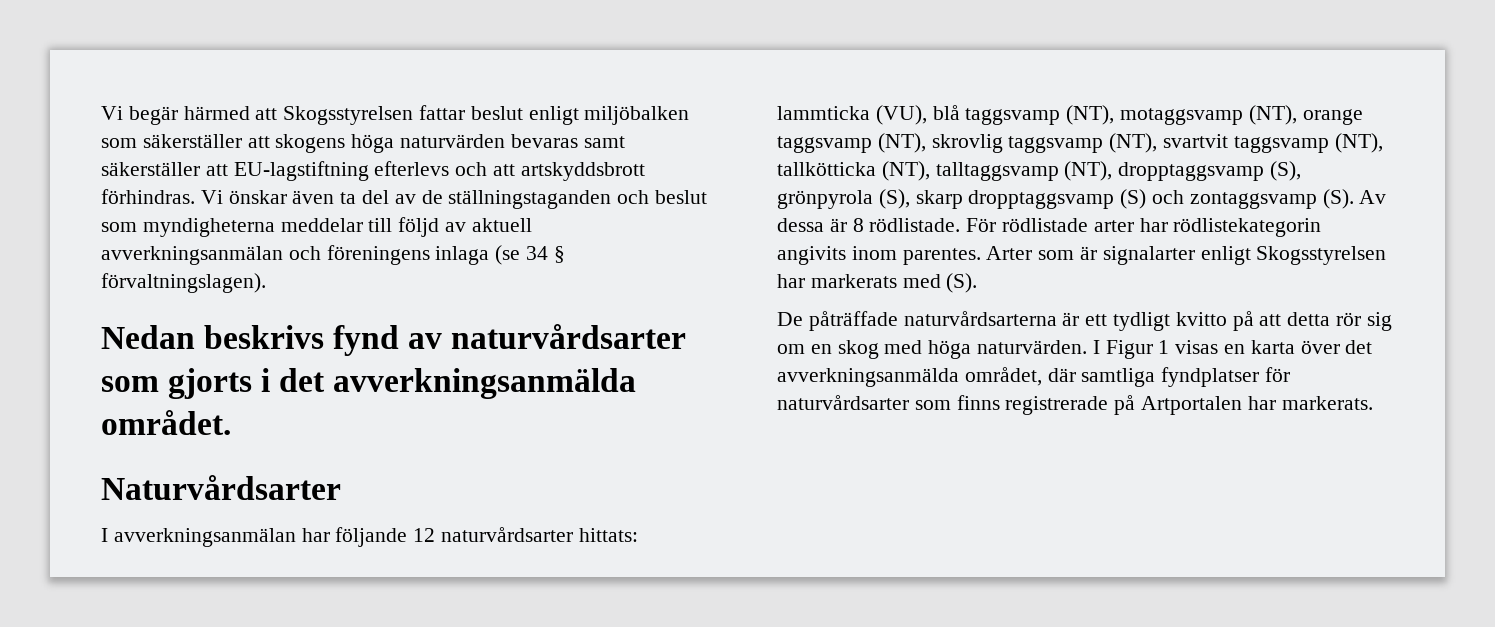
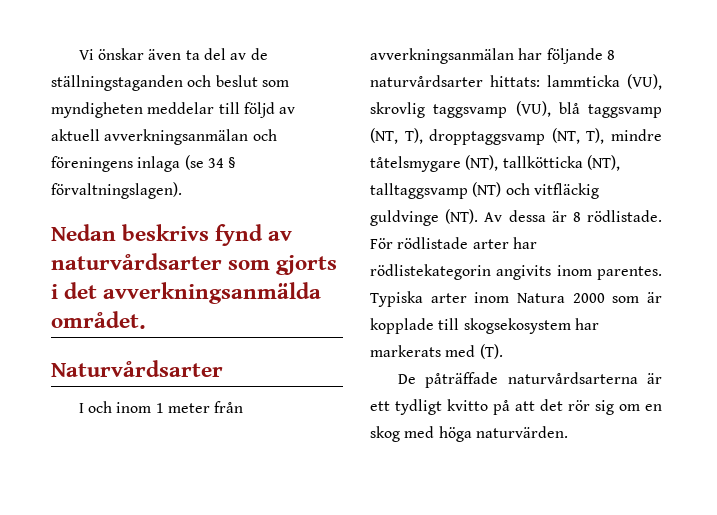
- Vi begär härmed att Skogsstyrelsen fattar beslut enligt miljöbalken som säkerställer att skogens höga naturvärden bevaras samt säkerställer att EU-lagstiftning efterlevs och att artskyddsbrott förhindras. Vi önskar även ta del av de ställningstaganden och beslut som myndigheterna meddelar till följd av aktuell avverkningsanmälan och föreningens inlaga (se 34 § förvaltningslagen).
+ Vi önskar även ta del av de ställningstaganden och beslut som myndigheten meddelar till följd av aktuell avverkningsanmälan och föreningens inlaga (se 34 § förvaltningslagen).
- I avverkningsanmälan har följande 12 naturvårdsarter hittats: lammticka (VU), blå taggsvamp (NT), motaggsvamp (NT), orange taggsvamp (NT), skrovlig taggsvamp (NT), svartvit taggsvamp (NT), tallkötticka (NT), talltaggsvamp (NT), dropptaggsvamp (S), grönpyrola (S), skarp dropptaggsvamp (S) och zontaggsvamp (S). Av dessa är 8 rödlistade.
+ I och inom 1 meter från avverkningsanmälan har följande 8 naturvårdsarter hittats: lammticka (VU), skrovlig taggsvamp (VU), blå taggsvamp (NT, T), dropptaggsvamp (NT, T), mindre tåtelsmygare (NT), tallkötticka (NT), talltaggsvamp (NT) och vitfläckig guldvinge (NT). Av dessa är 8 rödlistade.
- Arter som är signalarter enligt Skogsstyrelsen har markerats med (S).
+ Typiska arter inom Natura 2000 som är kopplade till skogsekosystem har markerats med (T).
- De påträffade naturvårdsarterna är ett tydligt kvitto på att detta rör sig om en skog med höga naturvärden. I Figur 1 visas en karta över det avverkningsanmälda området, där samtliga fyndplatser för naturvårdsarter som finns registrerade på Artportalen har markerats.
+ De påträffade naturvårdsarterna är ett tydligt kvitto på att det rör sig om en skog med höga naturvärden.

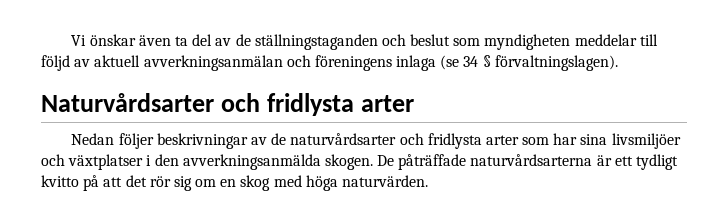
- Nedan beskrivs fynd av naturvårdsarter som gjorts i det avverkningsanmälda området.
- Naturvårdsarter
- I och inom 1 meter från avverkningsanmälan har följande 8 naturvårdsarter hittats: lammticka (VU), skrovlig taggsvamp (VU), blå taggsvamp (NT, T), dropptaggsvamp (NT, T), mindre tåtelsmygare (NT), tallkötticka (NT), talltaggsvamp (NT) och vitfläckig guldvinge (NT). Av dessa är 8 rödlistade. För rödlistade arter har rödlistekategorin angivits inom parentes. Typiska arter inom Natura 2000 som är kopplade till skogsekosystem har markerats med (T).
- De påträffade naturvårdsarterna är ett tydligt kvitto på att det rör sig om en skog med höga naturvärden.
+ Naturvårdsarter och fridlysta arter
+ Nedan följer beskrivningar av de naturvårdsarter och fridlysta arter som har sina livsmiljöer och växtplatser i den avverkningsanmälda skogen. De påträffade naturvårdsarterna är ett tydligt kvitto på att det rör sig om en skog med höga naturvärden.

